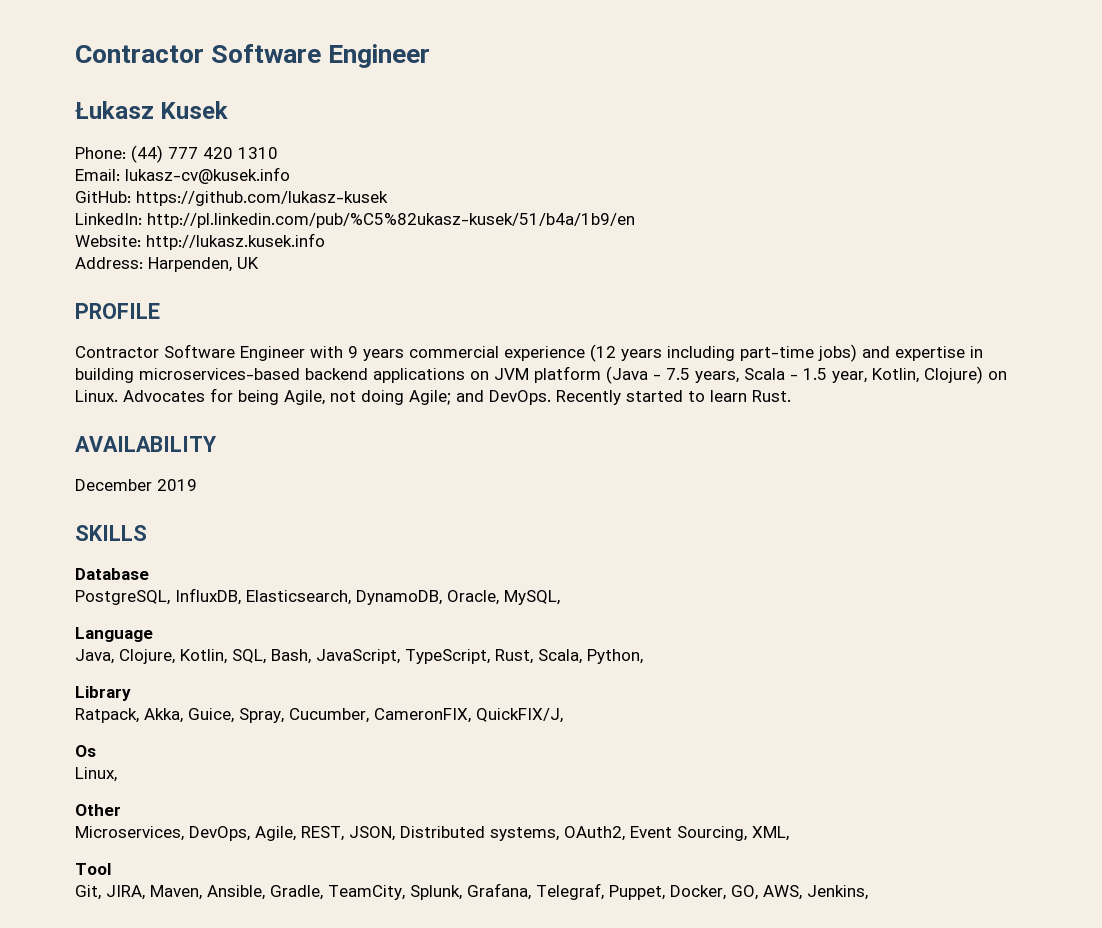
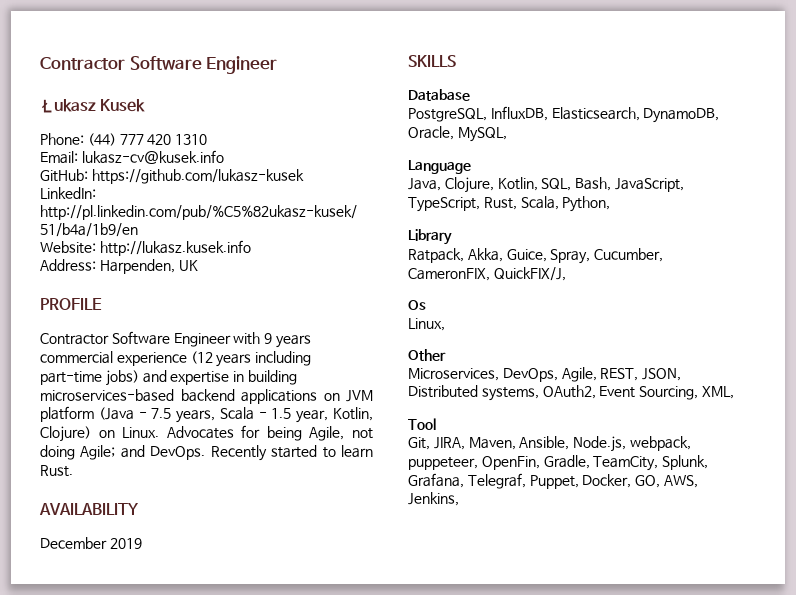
- Git, JIRA, Maven, Ansible, Gradle, TeamCity, Splunk, Grafana, Telegraf, Puppet, Docker, GO, AWS, Jenkins,
+ Git, JIRA, Maven, Ansible, Node.js, webpack, puppeteer, OpenFin, Gradle, TeamCity, Splunk, Grafana, Telegraf, Puppet, Docker, GO, AWS, Jenkins,

